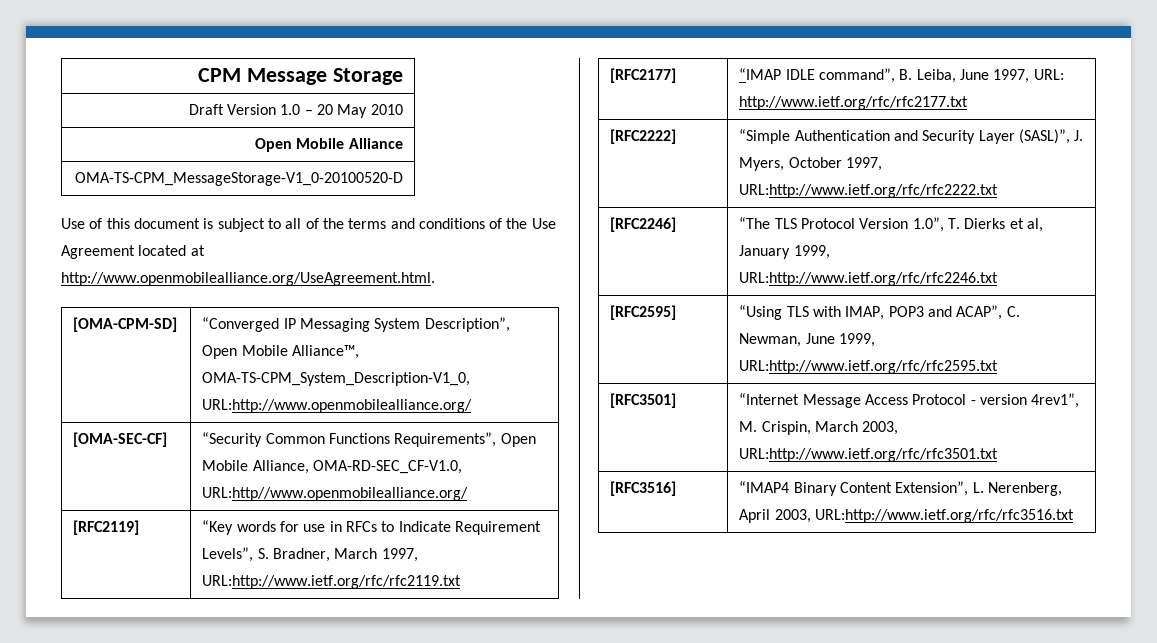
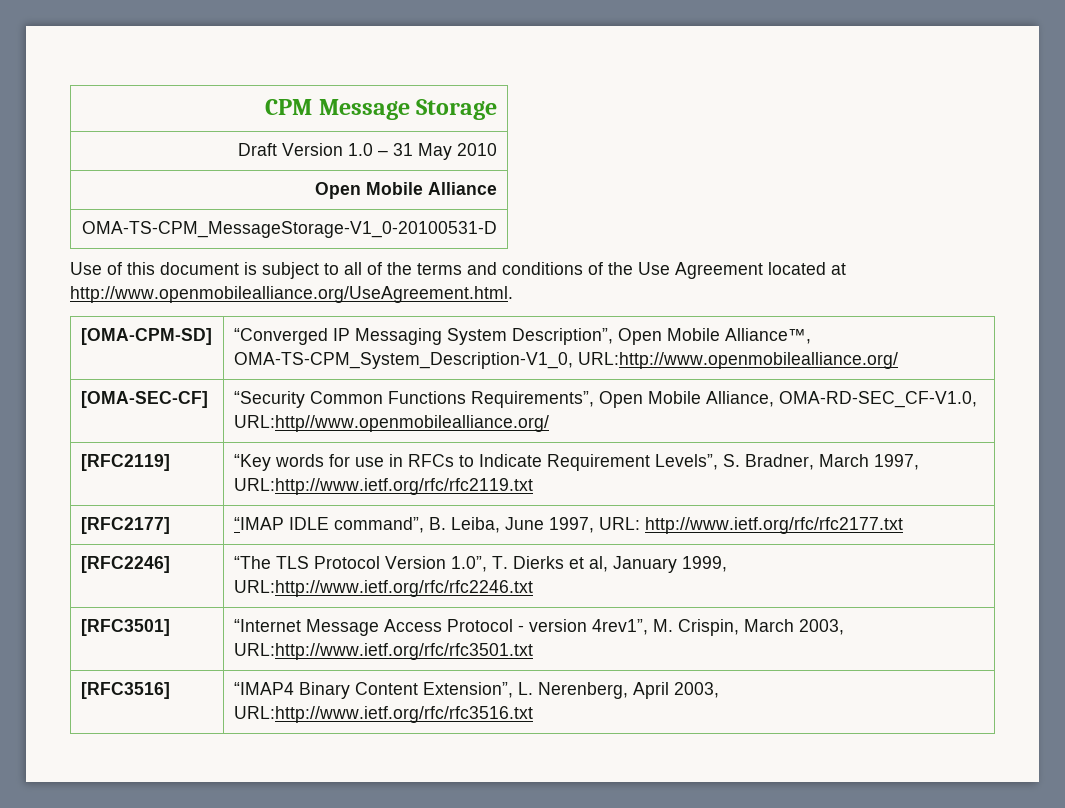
- Draft Version 1.0 – 20 May 2010
+ Draft Version 1.0 – 31 May 2010
- OMA-TS-CPM_MessageStorage-V1_0-20100520-D
+ OMA-TS-CPM_MessageStorage-V1_0-20100531-D
- [RFC2222] | “Simple Authentication and Security Layer (SASL)”, J. Myers, October 1997, URL:http://www.ietf.org/rfc/rfc2222.txt
- [RFC2595] | “Using TLS with IMAP, POP3 and ACAP”, C. Newman, June 1999, URL:http://www.ietf.org/rfc/rfc2595.txt

